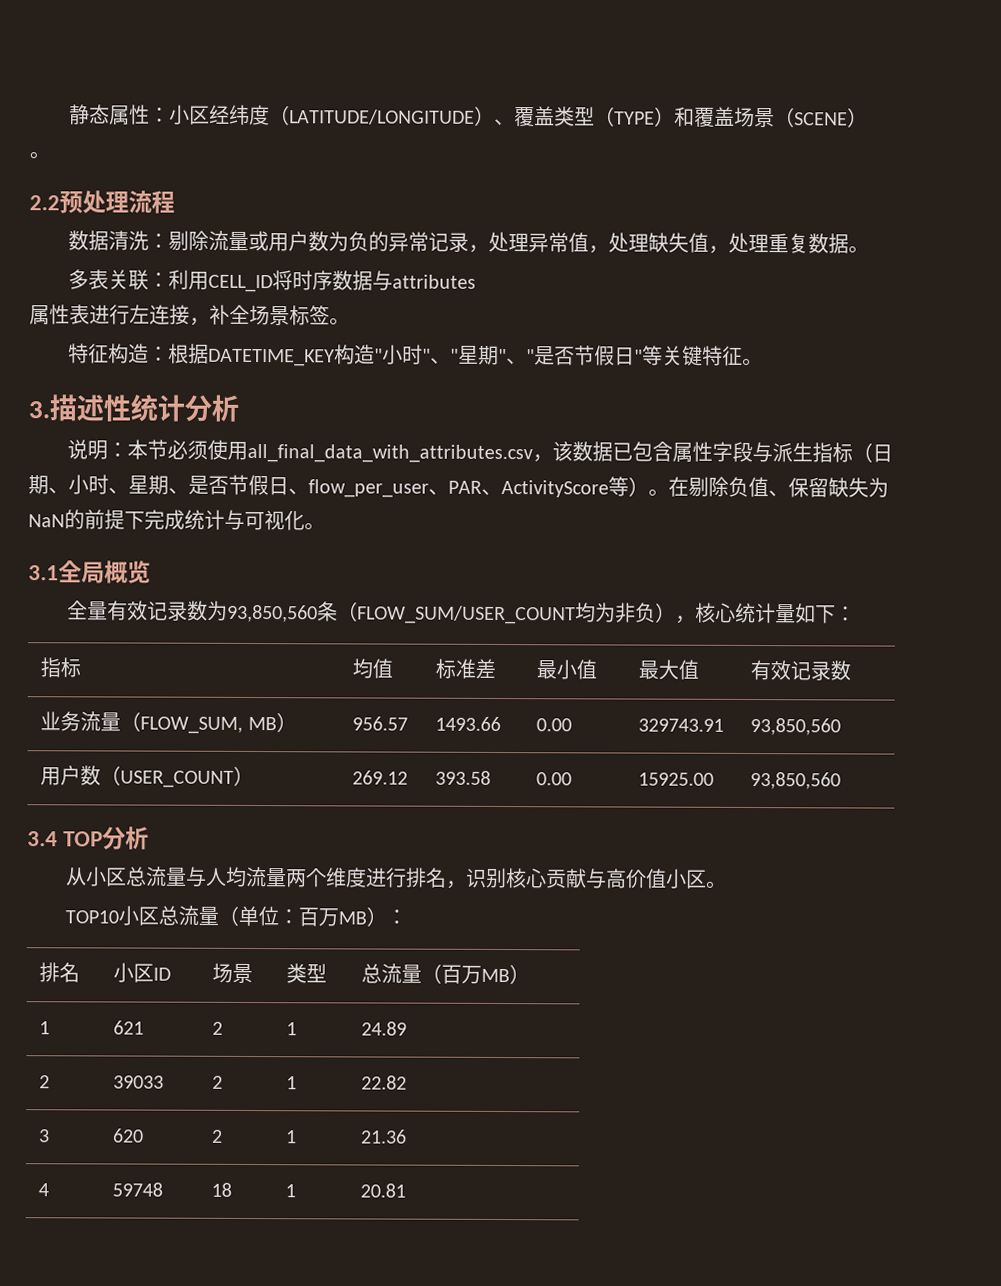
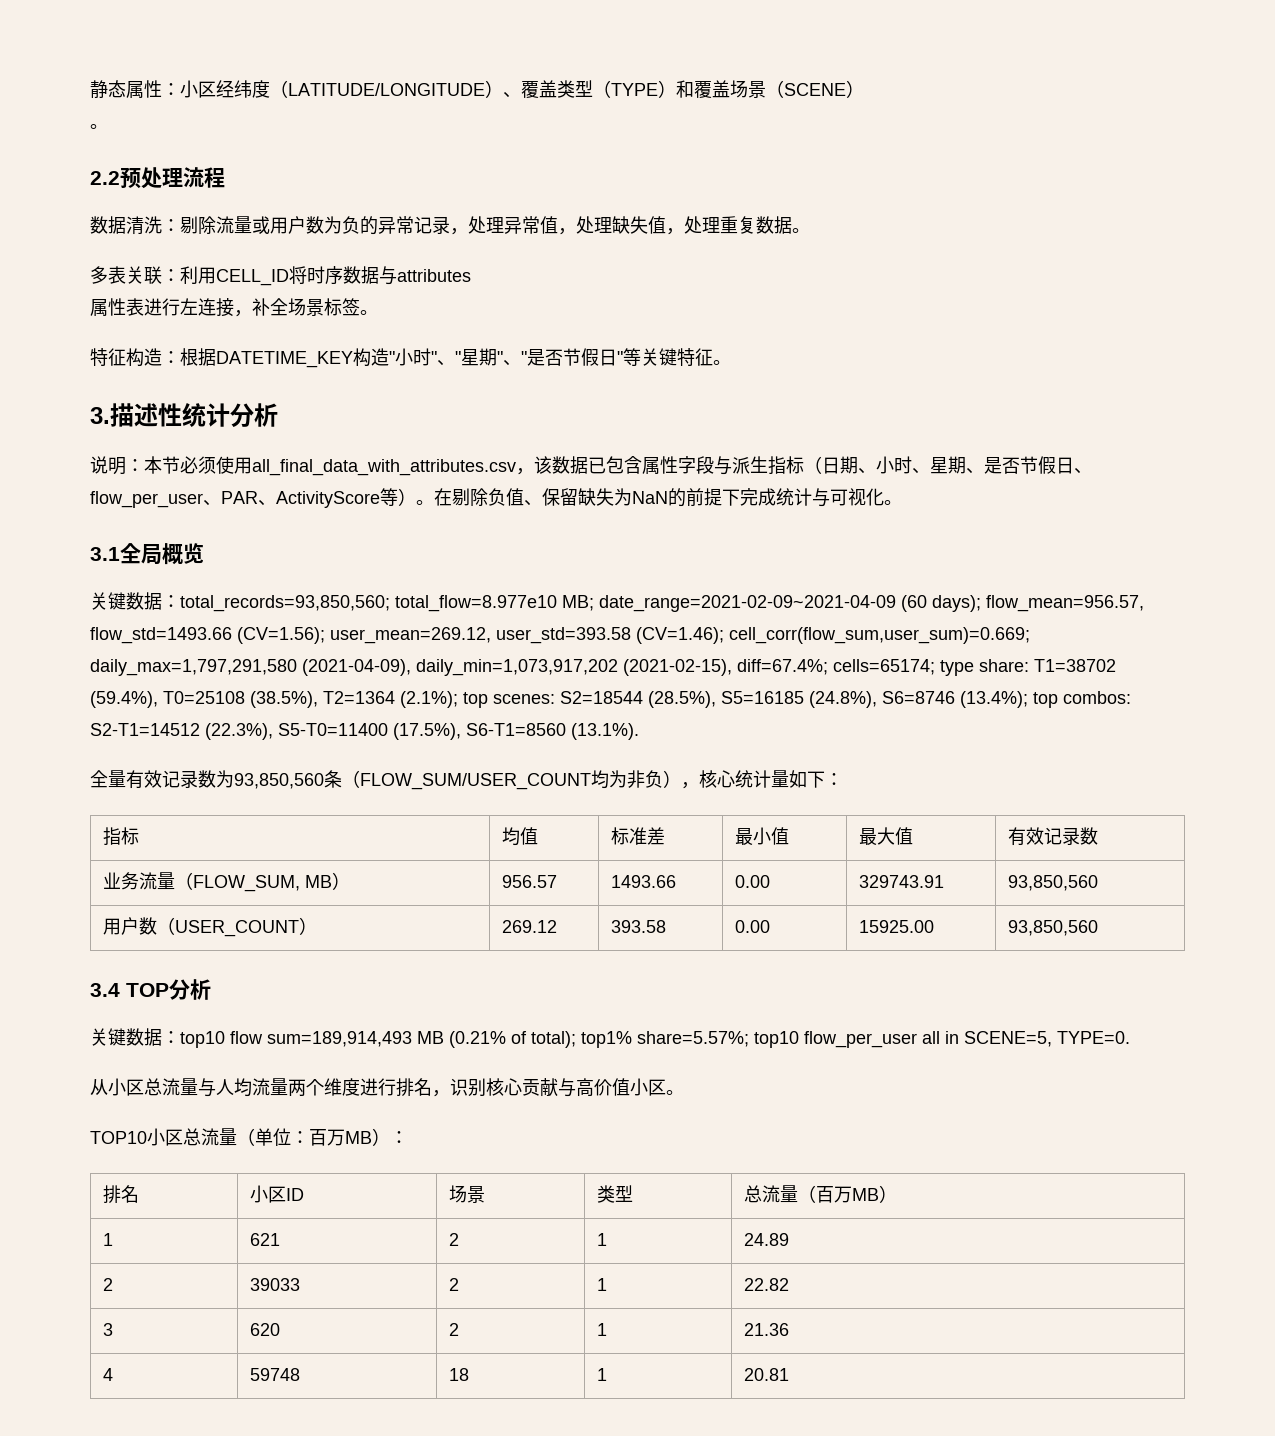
+ 关键数据：total_records=93,850,560; total_flow=8.977e10 MB; date_range=2021-02-09~2021-04-09 (60 days); flow_mean=956.57, flow_std=1493.66 (CV=1.56); user_mean=269.12, user_std=393.58 (CV=1.46); cell_corr(flow_sum,user_sum)=0.669; daily_max=1,797,291,580 (2021-04-09), daily_min=1,073,917,202 (2021-02-15), diff=67.4%; cells=65174; type share: T1=38702 (59.4%), T0=25108 (38.5%), T2=1364 (2.1%); top scenes: S2=18544 (28.5%), S5=16185 (24.8%), S6=8746 (13.4%); top combos: S2-T1=14512 (22.3%), S5-T0=11400 (17.5%), S6-T1=8560 (13.1%).
+ 关键数据：top10 flow sum=189,914,493 MB (0.21% of total); top1% share=5.57%; top10 flow_per_user all in SCENE=5, TYPE=0.

